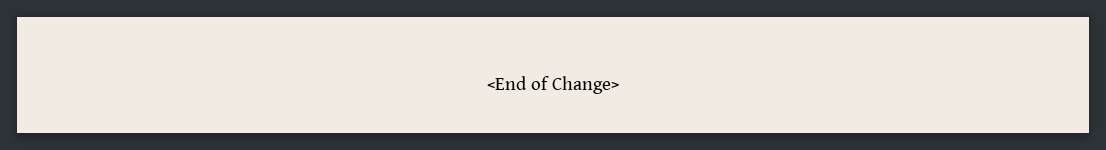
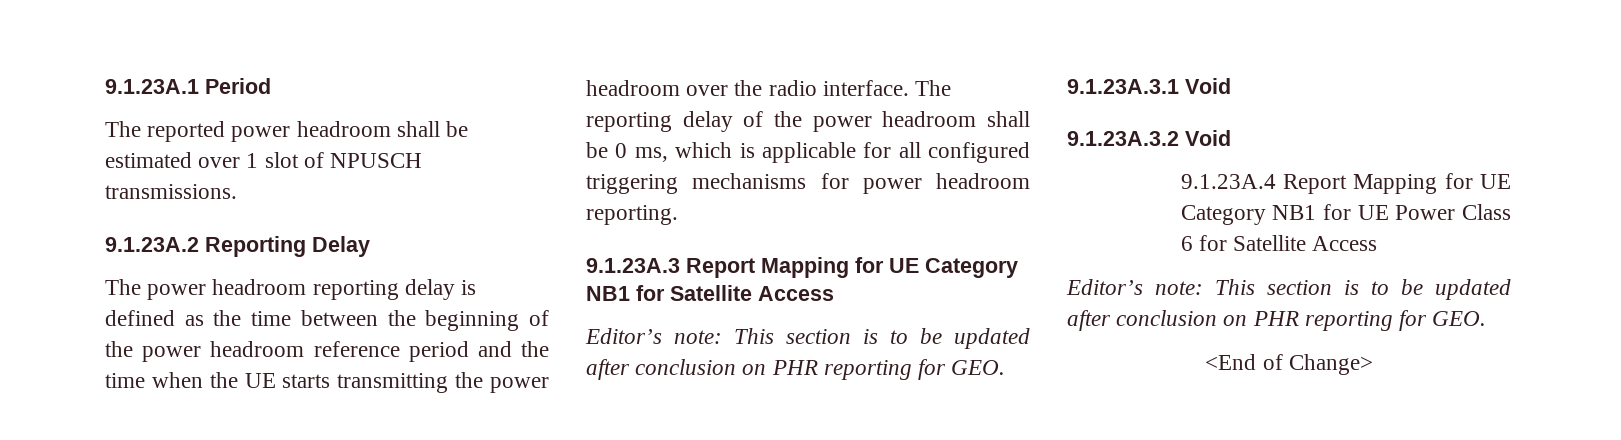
+ 9.1.23A.1 Period
+ The reported power headroom shall be estimated over 1 slot of NPUSCH transmissions.
+ 9.1.23A.2 Reporting Delay
+ The power headroom reporting delay is defined as the time between the beginning of the power headroom reference period and the time when the UE starts transmitting the power headroom over the radio interface. The reporting delay of the power headroom shall be 0 ms, which is applicable for all configured triggering mechanisms for power headroom reporting.
+ 9.1.23A.3 Report Mapping for UE Category NB1 for Satellite Access
+ Editor’s note: This section is to be updated after conclusion on PHR reporting for GEO.
+ 9.1.23A.3.1 Void
+ 9.1.23A.3.2 Void
+ 9.1.23A.4 Report Mapping for UE Category NB1 for UE Power Class 6 for Satellite Access
+ Editor’s note: This section is to be updated after conclusion on PHR reporting for GEO.

